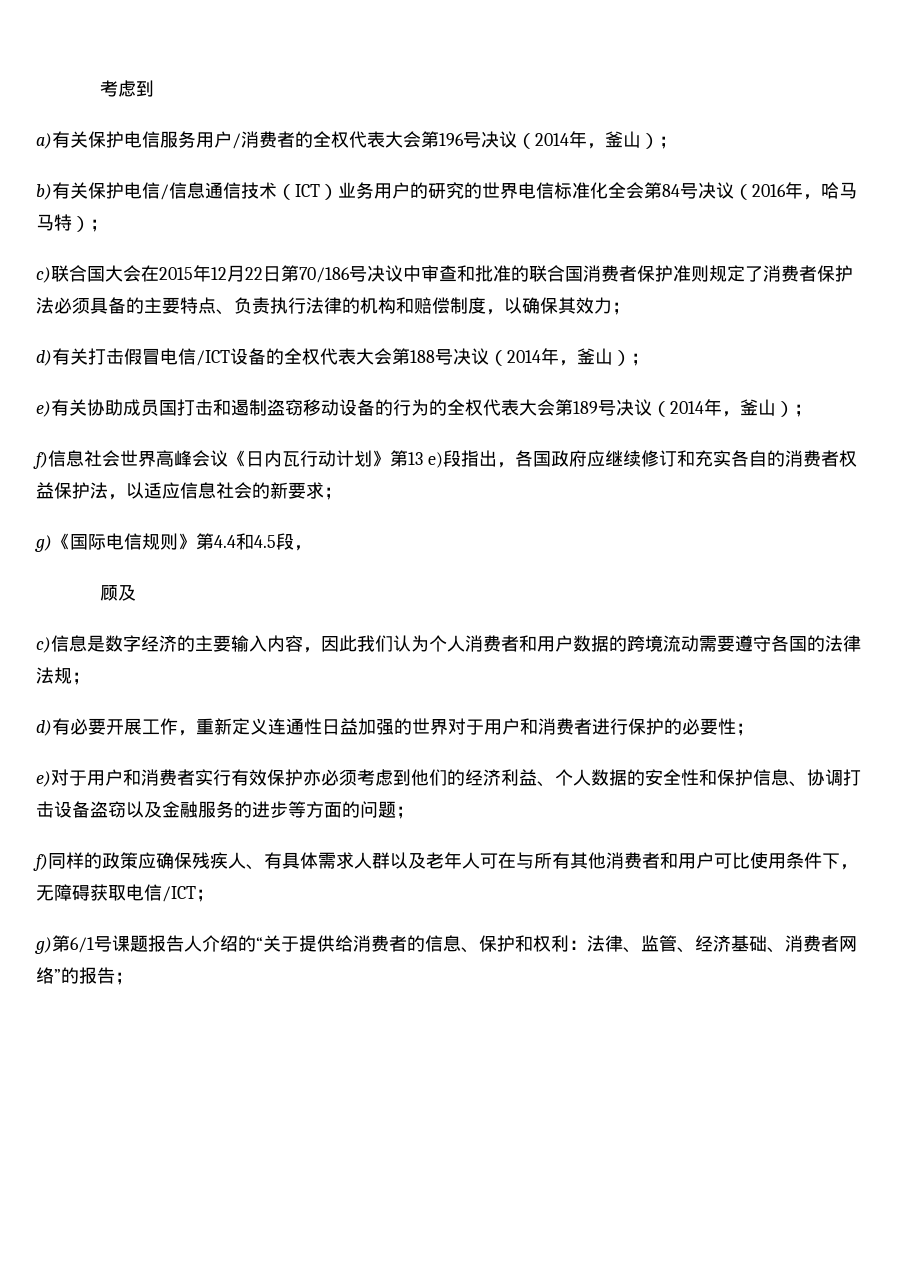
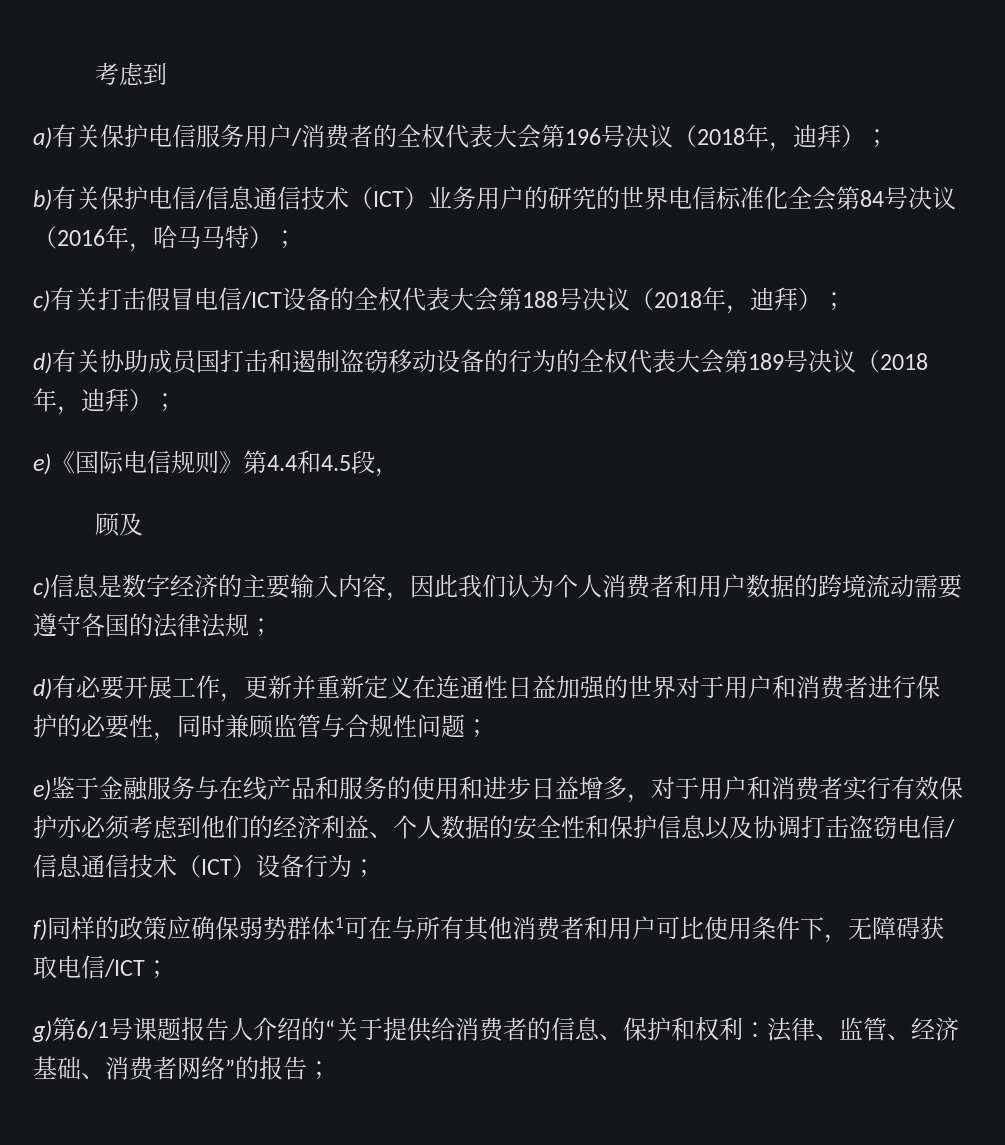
- a)有关保护电信服务用户/消费者的全权代表大会第196号决议（2014年，釜山）；
+ a)有关保护电信服务用户/消费者的全权代表大会第196号决议（2018年，迪拜）；
- c)联合国大会在2015年12月22日第70/186号决议中审查和批准的联合国消费者保护准则规定了消费者保护法必须具备的主要特点、负责执行法律的机构和赔偿制度，以确保其效力；
- d)有关打击假冒电信/ICT设备的全权代表大会第188号决议（2014年，釜山）；
- e)有关协助成员国打击和遏制盗窃移动设备的行为的全权代表大会第189号决议（2014年，釜山）；
- f)信息社会世界高峰会议《日内瓦行动计划》第13 e)段指出，各国政府应继续修订和充实各自的消费者权益保护法，以适应信息社会的新要求；
- g)《国际电信规则》第4.4和4.5段，
+ c)有关打击假冒电信/ICT设备的全权代表大会第188号决议（2018年，迪拜）；
+ d)有关协助成员国打击和遏制盗窃移动设备的行为的全权代表大会第189号决议（2018年，迪拜）；
+ e)《国际电信规则》第4.4和4.5段，
- d)有必要开展工作，重新定义连通性日益加强的世界对于用户和消费者进行保护的必要性；
- e)对于用户和消费者实行有效保护亦必须考虑到他们的经济利益、个人数据的安全性和保护信息、协调打击设备盗窃以及金融服务的进步等方面的问题；
+ d)有必要开展工作，更新并重新定义在连通性日益加强的世界对于用户和消费者进行保护的必要性，同时兼顾监管与合规性问题；
+ e)鉴于金融服务与在线产品和服务的使用和进步日益增多，对于用户和消费者实行有效保护亦必须考虑到他们的经济利益、个人数据的安全性和保护信息以及协调打击盗窃电信/信息通信技术（ICT）设备行为；
- f)同样的政策应确保残疾人、有具体需求人群以及老年人可在与所有其他消费者和用户可比使用条件下，无障碍获取电信/ICT；
+ f)同样的政策应确保弱势群体1可在与所有其他消费者和用户可比使用条件下，无障碍获取电信/ICT；

